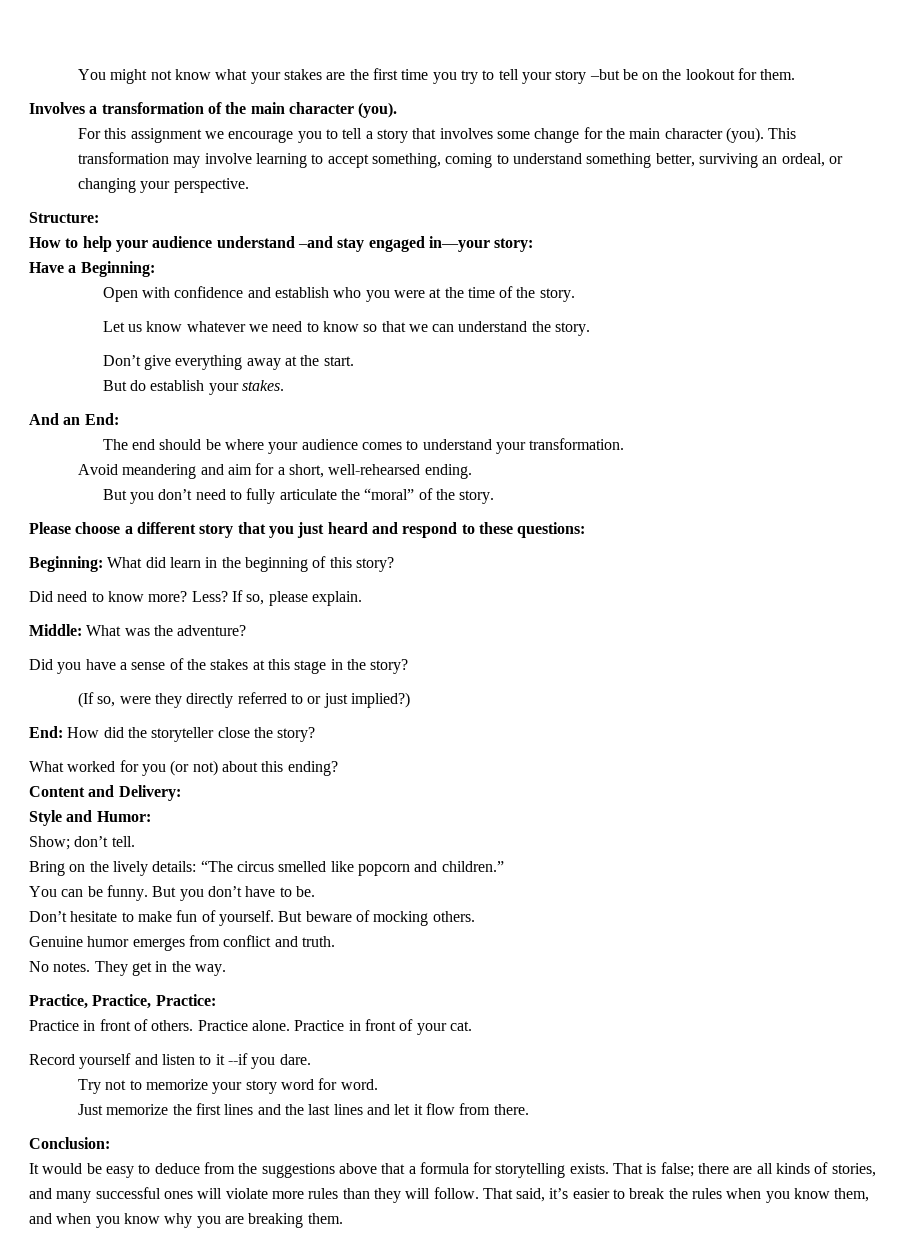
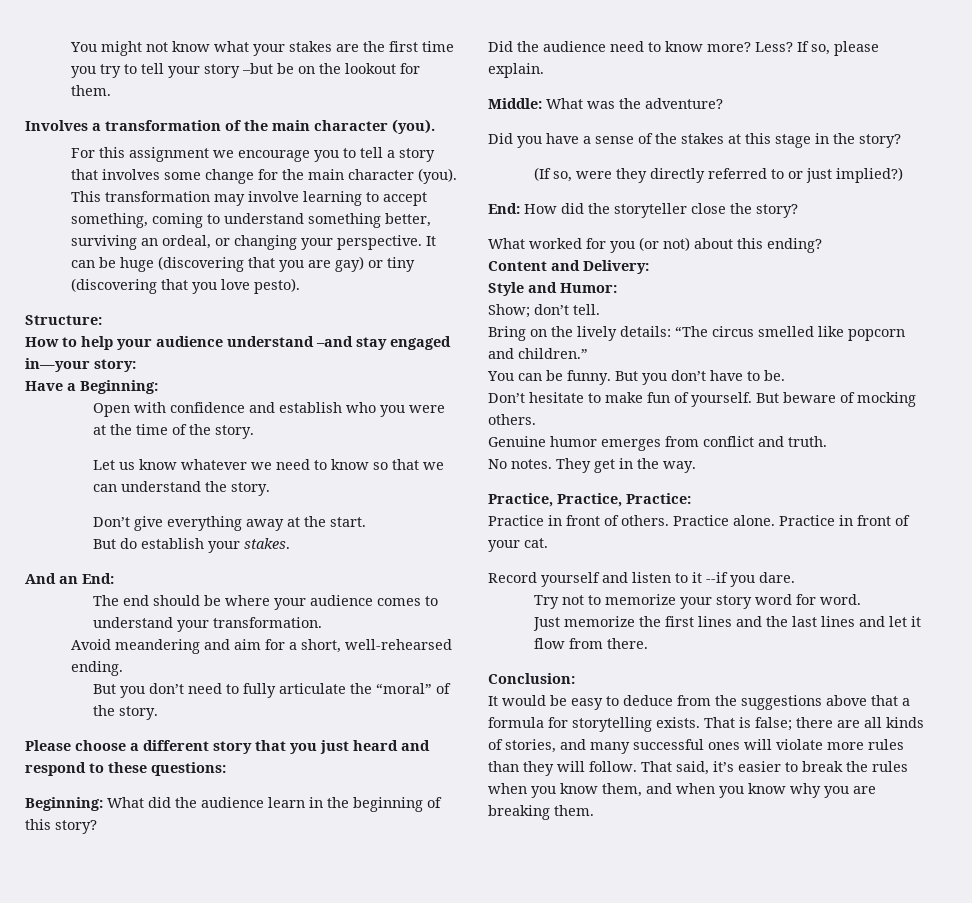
+ It can be huge (discovering that you are gay) or tiny (discovering that you love pesto).
- Beginning: What did learn in the beginning of this story?
+ Beginning: What did the audience learn in the beginning of this story?
- Did need to know more?
+ Did the audience need to know more?

